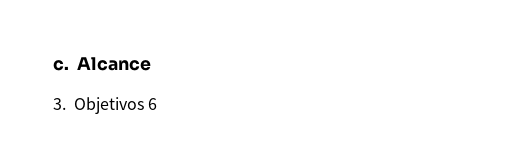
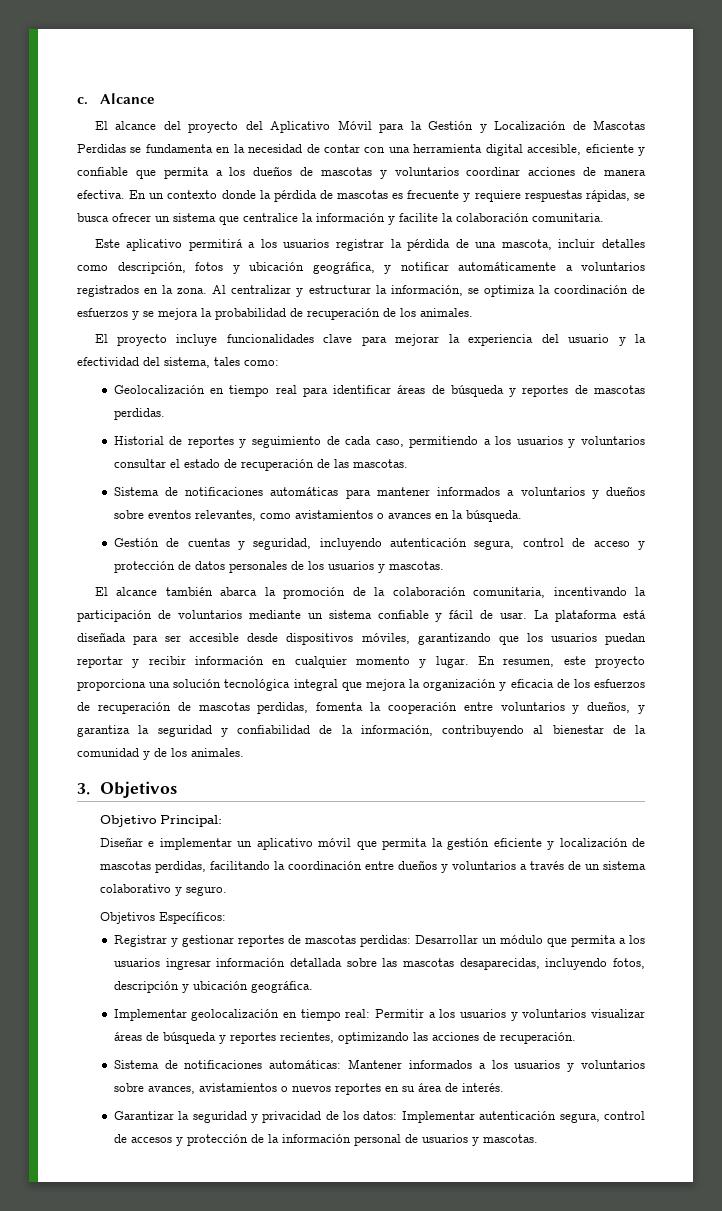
- 3. Objetivos 6
+ El alcance del proyecto del Aplicativo Móvil para la Gestión y Localización de Mascotas Perdidas se fundamenta en la necesidad de contar con una herramienta digital accesible, eficiente y confiable que permita a los dueños de mascotas y voluntarios coordinar acciones de manera efectiva. En un contexto donde la pérdida de mascotas es frecuente y requiere respuestas rápidas, se busca ofrecer un sistema que centralice la información y facilite la colaboración comunitaria.
+ Este aplicativo permitirá a los usuarios registrar la pérdida de una mascota, incluir detalles como descripción, fotos y ubicación geográfica, y notificar automáticamente a voluntarios registrados en la zona. Al centralizar y estructurar la información, se optimiza la coordinación de esfuerzos y se mejora la probabilidad de recuperación de los animales.
+ El proyecto incluye funcionalidades clave para mejorar la experiencia del usuario y la efectividad del sistema, tales como:
+ Geolocalización en tiempo real para identificar áreas de búsqueda y reportes de mascotas perdidas.
+ Historial de reportes y seguimiento de cada caso, permitiendo a los usuarios y voluntarios consultar el estado de recuperación de las mascotas.
+ Sistema de notificaciones automáticas para mantener informados a voluntarios y dueños sobre eventos relevantes, como avistamientos o avances en la búsqueda.
+ Gestión de cuentas y seguridad, incluyendo autenticación segura, control de acceso y protección de datos personales de los usuarios y mascotas.
+ El alcance también abarca la promoción de la colaboración comunitaria, incentivando la participación de voluntarios mediante un sistema confiable y fácil de usar. La plataforma está diseñada para ser accesible desde dispositivos móviles, garantizando que los usuarios puedan reportar y recibir información en cualquier momento y lugar. En resumen, este proyecto proporciona una solución tecnológica integral que mejora la organización y eficacia de los esfuerzos de recuperación de mascotas perdidas, fomenta la cooperación entre voluntarios y dueños, y garantiza la seguridad y confiabilidad de la información, contribuyendo al bienestar de la comunidad y de los animales.
+ 3. Objetivos
+ Objetivo Principal:
+ Diseñar e implementar un aplicativo móvil que permita la gestión eficiente y localización de mascotas perdidas, facilitando la coordinación entre dueños y voluntarios a través de un sistema colaborativo y seguro.
+ Objetivos Específicos:
+ Registrar y gestionar reportes de mascotas perdidas: Desarrollar un módulo que permita a los usuarios ingresar información detallada sobre las mascotas desaparecidas, incluyendo fotos, descripción y ubicación geográfica.
+ Implementar geolocalización en tiempo real: Permitir a los usuarios y voluntarios visualizar áreas de búsqueda y reportes recientes, optimizando las acciones de recuperación.
+ Sistema de notificaciones automáticas: Mantener informados a los usuarios y voluntarios sobre avances, avistamientos o nuevos reportes en su área de interés.
+ Garantizar la seguridad y privacidad de los datos: Implementar autenticación segura, control de accesos y protección de la información personal de usuarios y mascotas.

